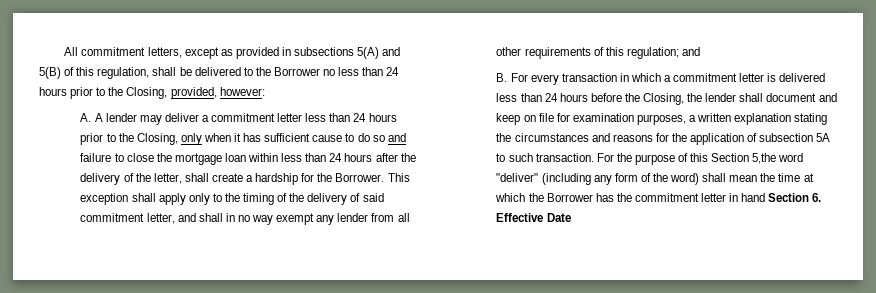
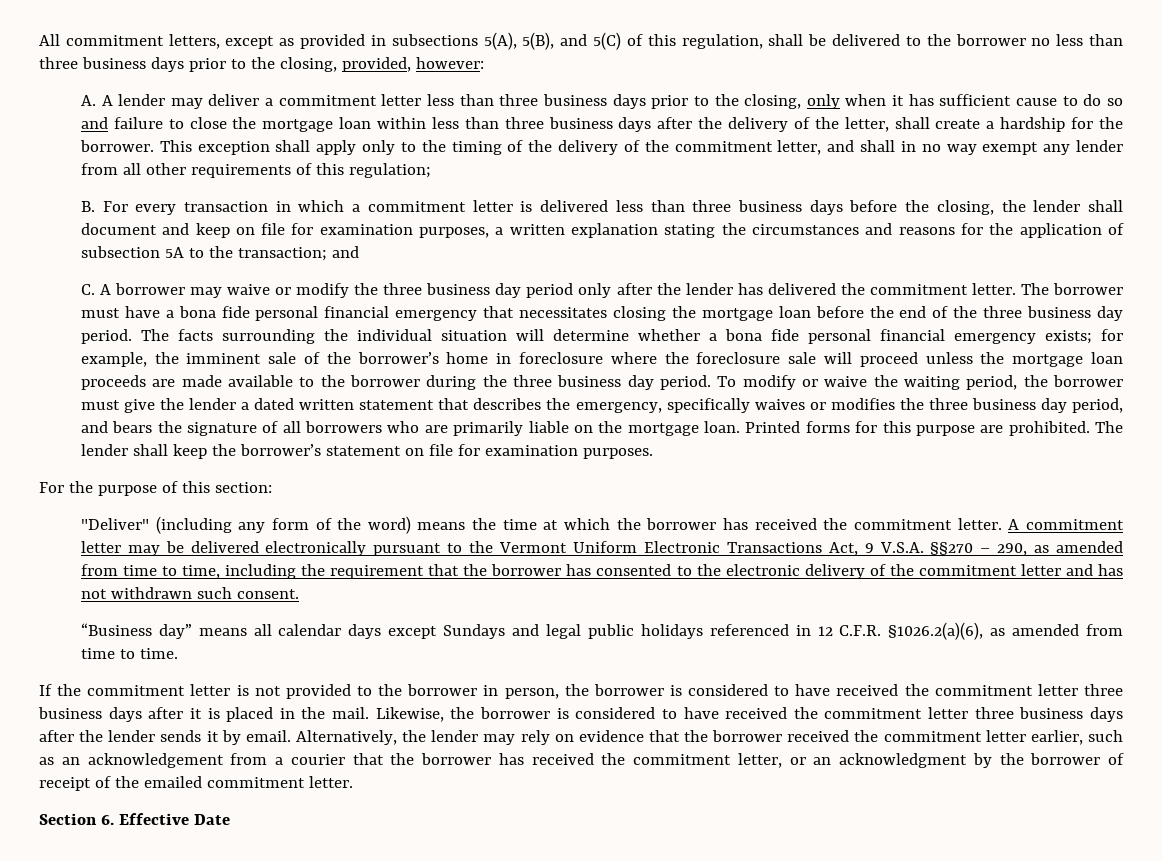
- All commitment letters, except as provided in subsections 5(A) and 5(B) of this regulation, shall be delivered to the Borrower no less than 24 hours prior to the Closing, provided, however:
+ All commitment letters, except as provided in subsections 5(A), 5(B), and 5(C) of this regulation, shall be delivered to the borrower no less than three business days prior to the closing, provided, however:
- A. A lender may deliver a commitment letter less than 24 hours prior to the Closing, only when it has sufficient cause to do so and failure to close the mortgage loan within less than 24 hours after the delivery of the letter, shall create a hardship for the Borrower.
+ A. A lender may deliver a commitment letter less than three business days prior to the closing, only when it has sufficient cause to do so and failure to close the mortgage loan within less than three business days after the delivery of the letter, shall create a hardship for the borrower.
- This exception shall apply only to the timing of the delivery of said commitment letter, and shall in no way exempt any lender from all other requirements of this regulation; and
+ This exception shall apply only to the timing of the delivery of the commitment letter, and shall in no way exempt any lender from all other requirements of this regulation;
- B. For every transaction in which a commitment letter is delivered less than 24 hours before the Closing, the lender shall document and keep on file for examination purposes, a written explanation stating the circumstances and reasons for the application of subsection 5A to such transaction. For the purpose of this Section 5,the word "deliver" (including any form of the word) shall mean the time at which the Borrower has the commitment letter in hand Section 6. Effective Date
+ B. For every transaction in which a commitment letter is delivered less than three business days before the closing, the lender shall document and keep on file for examination purposes, a written explanation stating the circumstances and reasons for the application of subsection 5A to the transaction; and
+ C. A borrower may waive or modify the three business day period only after the lender has delivered the commitment letter. The borrower must have a bona fide personal financial emergency that necessitates closing the mortgage loan before the end of the three business day period. The facts surrounding the individual situation will determine whether a bona fide personal financial emergency exists; for example, the imminent sale of the borrower’s home in foreclosure where the foreclosure sale will proceed unless the mortgage loan proceeds are made available to the borrower during the three business day period. To modify or waive the waiting period, the borrower must give the lender a dated written statement that describes the emergency, specifically waives or modifies the three business day period, and bears the signature of all borrowers who are primarily liable on the mortgage loan. Printed forms for this purpose are prohibited. The lender shall keep the borrower’s statement on file for examination purposes.
+ For the purpose of this section:
+ "Deliver" (including any form of the word) means the time at which the borrower has received the commitment letter. A commitment letter may be delivered electronically pursuant to the Vermont Uniform Electronic Transactions Act, 9 V.S.A. §§270 – 290, as amended from time to time, including the requirement that the borrower has consented to the electronic delivery of the commitment letter and has not withdrawn such consent.
+ “Business day” means all calendar days except Sundays and legal public holidays referenced in 12 C.F.R. §1026.2(a)(6), as amended from time to time.
+ If the commitment letter is not provided to the borrower in person, the borrower is considered to have received the commitment letter three business days after it is placed in the mail. Likewise, the borrower is considered to have received the commitment letter three business days after the lender sends it by email. Alternatively, the lender may rely on evidence that the borrower received the commitment letter earlier, such as an acknowledgement from a courier that the borrower has received the commitment letter, or an acknowledgment by the borrower of receipt of the emailed commitment letter.
+ Section 6. Effective Date

